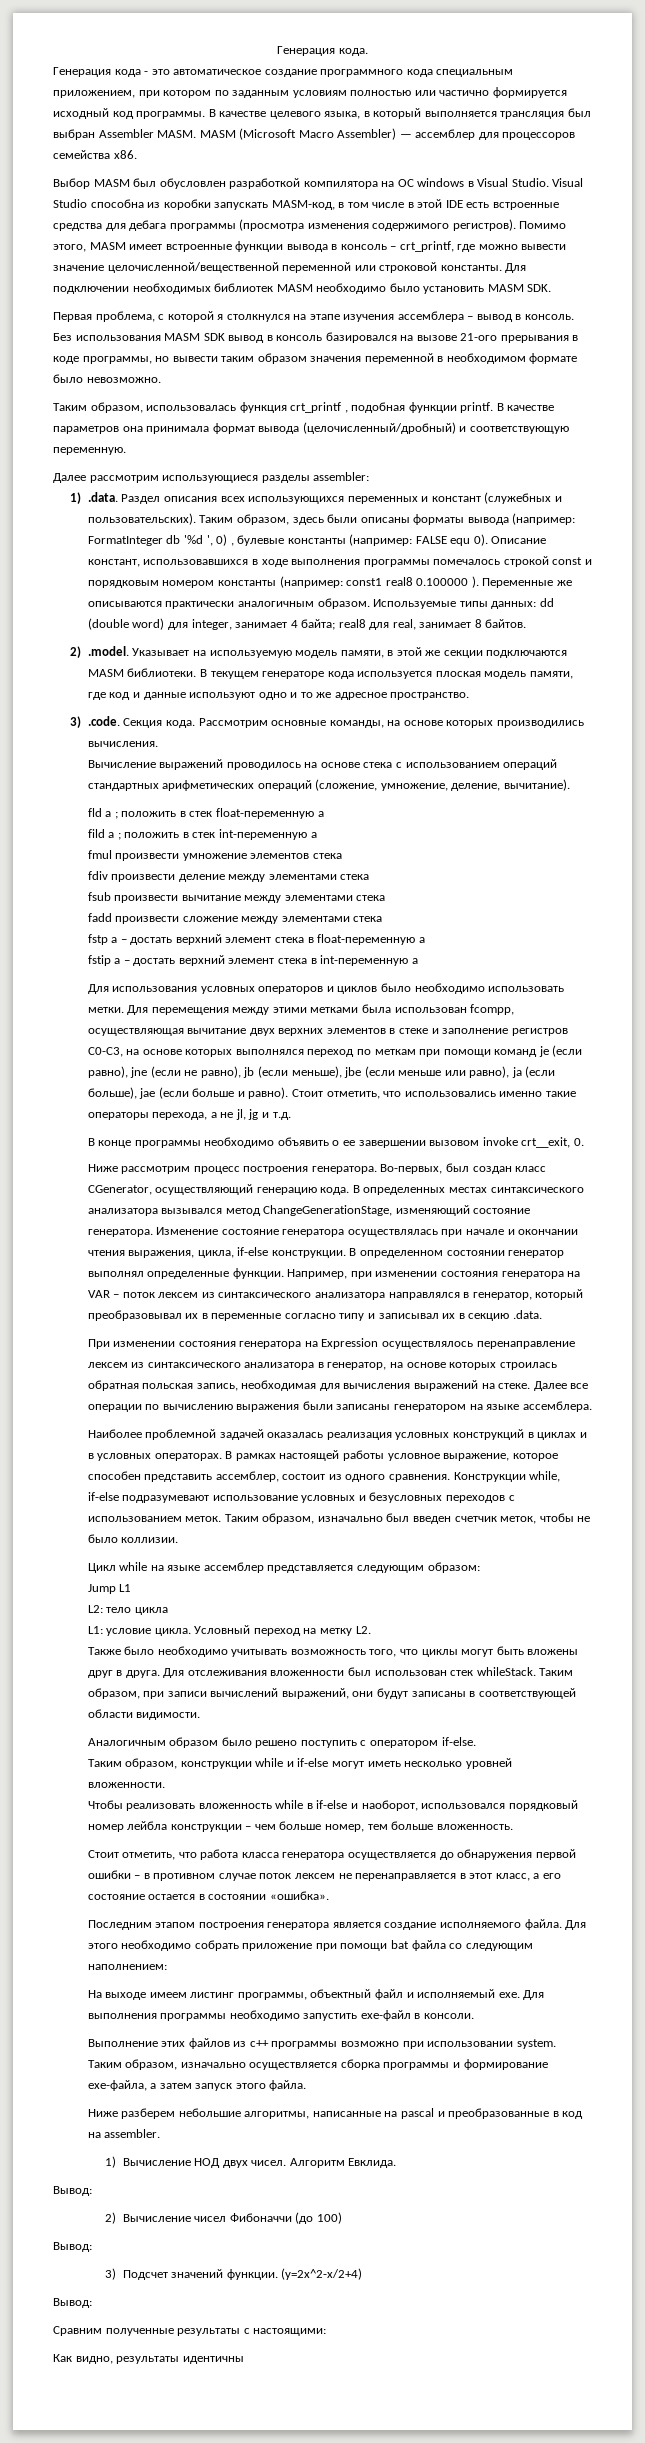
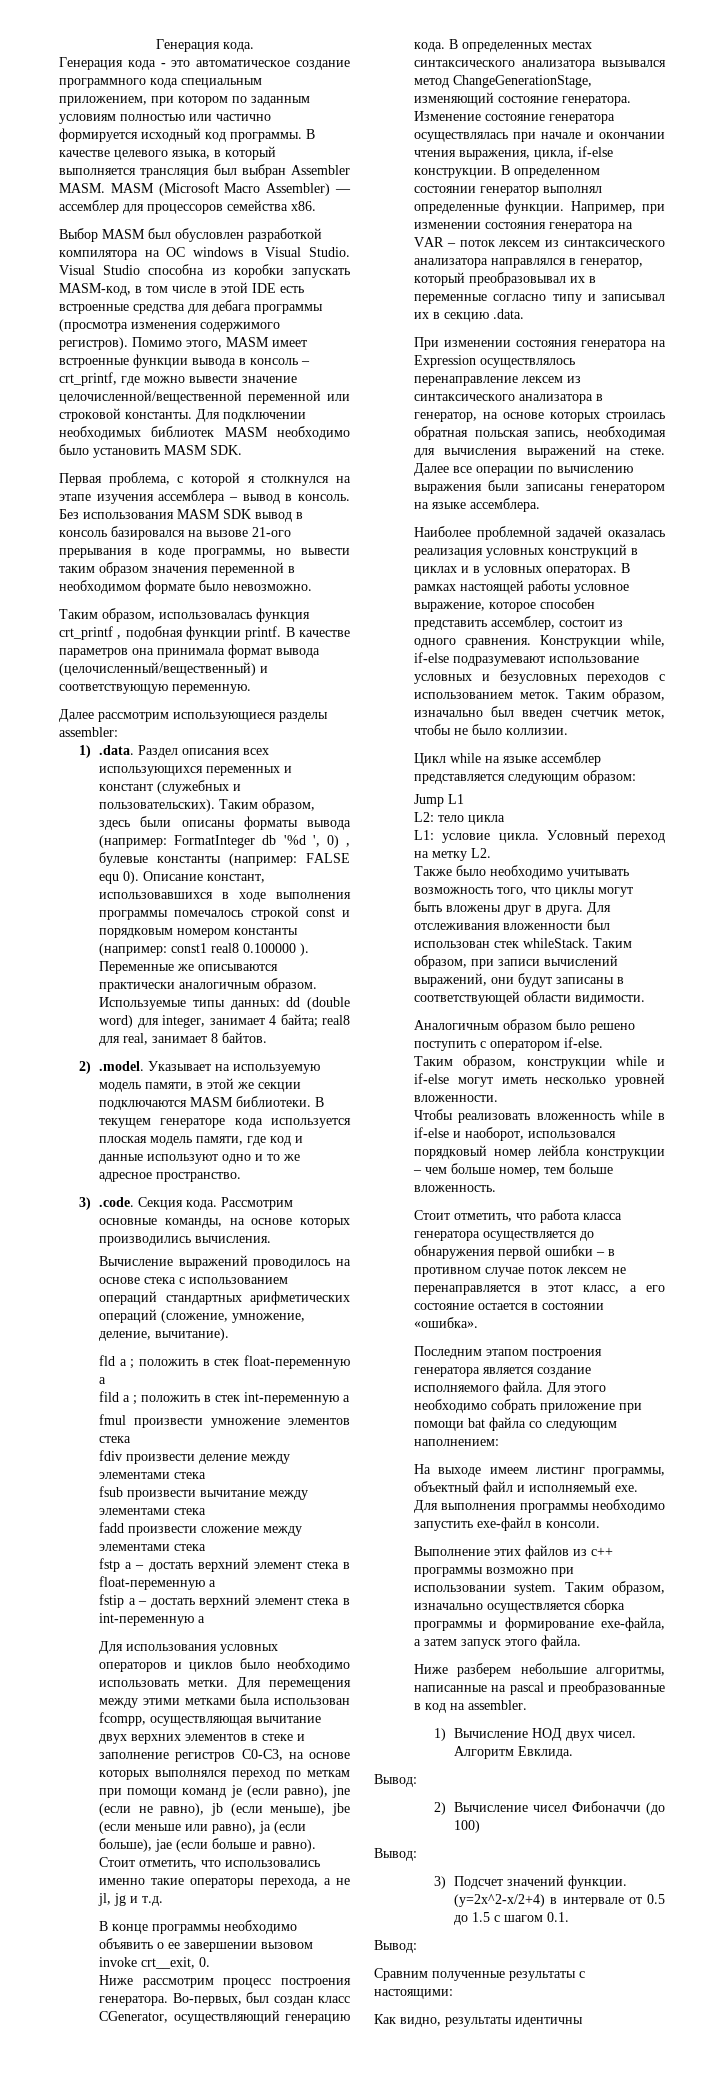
- В качестве параметров она принимала формат вывода (целочисленный/дробный) и соответствующую переменную.
+ В качестве параметров она принимала формат вывода (целочисленный/вещественный) и соответствующую переменную.
- (y=2x^2-x/2+4)
+ (y=2x^2-x/2+4) в интервале от 0.5 до 1.5 с шагом 0.1.

